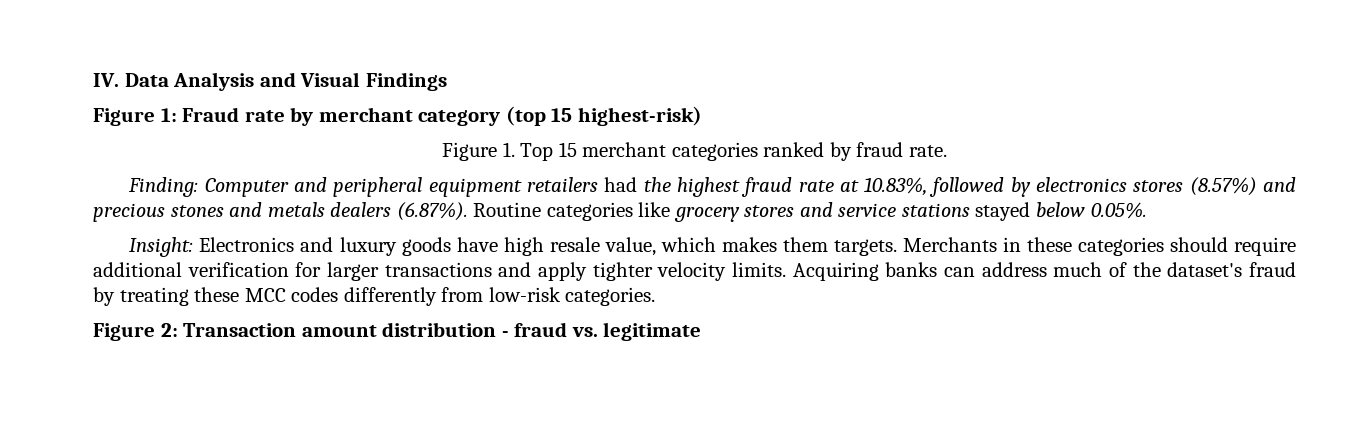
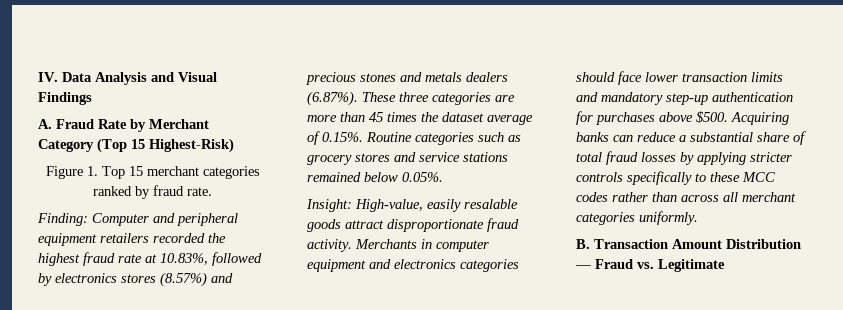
- Figure 1: Fraud rate by merchant category (top 15 highest-risk)
+ A. Fraud Rate by Merchant Category (Top 15 Highest-Risk)
- Finding: Computer and peripheral equipment retailers had the highest fraud rate at 10.83%, followed by electronics stores (8.57%) and precious stones and metals dealers (6.87%). Routine categories like grocery stores and service stations stayed below 0.05%.
+ Finding: Computer and peripheral equipment retailers recorded the highest fraud rate at 10.83%, followed by electronics stores (8.57%) and precious stones and metals dealers (6.87%). These three categories are more than 45 times the dataset average of 0.15%. Routine categories such as grocery stores and service stations remained below 0.05%.
- Insight: Electronics and luxury goods have high resale value, which makes them targets. Merchants in these categories should require additional verification for larger transactions and apply tighter velocity limits. Acquiring banks can address much of the dataset's fraud by treating these MCC codes differently from low-risk categories.
- Figure 2: Transaction amount distribution - fraud vs. legitimate
+ Insight: High-value, easily resalable goods attract disproportionate fraud activity. Merchants in computer equipment and electronics categories should face lower transaction limits and mandatory step-up authentication for purchases above $500. Acquiring banks can reduce a substantial share of total fraud losses by applying stricter controls specifically to these MCC codes rather than across all merchant categories uniformly.
+ B. Transaction Amount Distribution — Fraud vs. Legitimate

